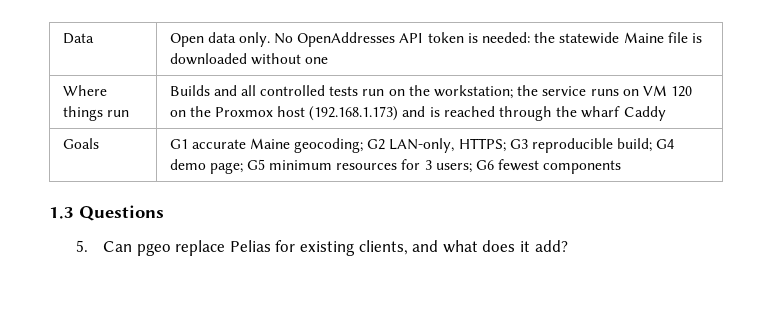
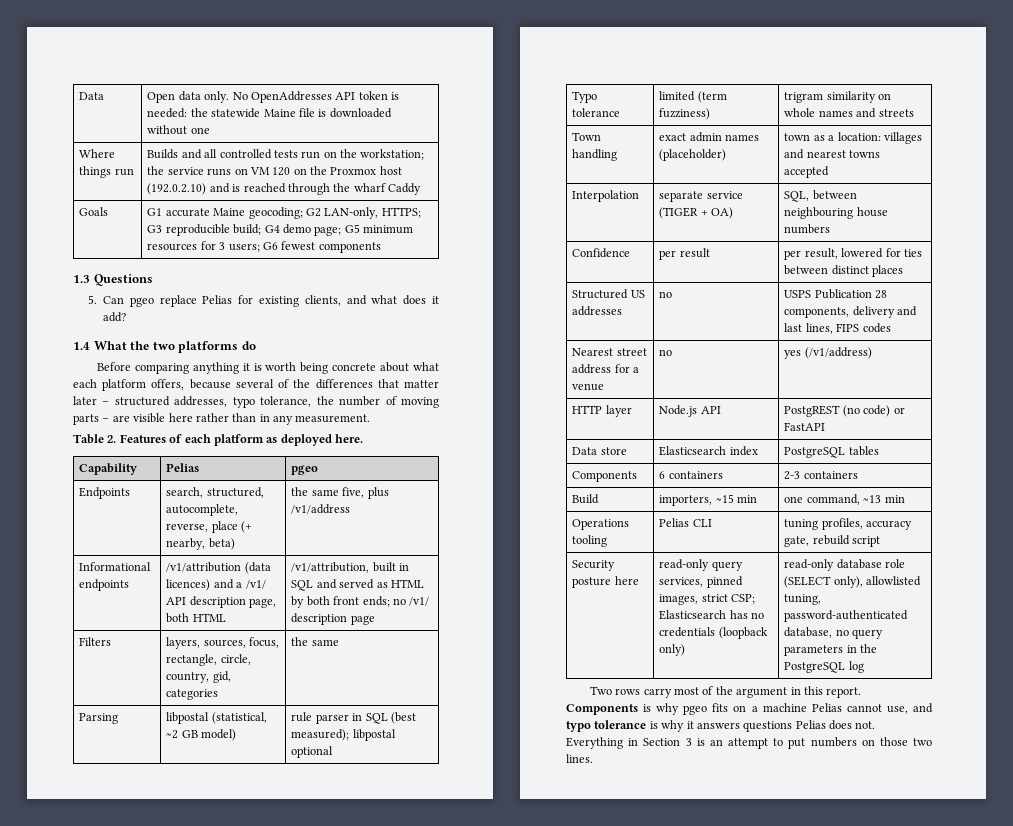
- Where things run | Builds and all controlled tests run on the workstation; the service runs on VM 120 on the Proxmox host (192.168.1.173) and is reached through the wharf Caddy
+ Where things run | Builds and all controlled tests run on the workstation; the service runs on VM 120 on the Proxmox host (192.0.2.10) and is reached through the wharf Caddy
+ 1.4 What the two platforms do
+ Before comparing anything it is worth being concrete about what each platform offers, because several of the differences that matter later – structured addresses, typo tolerance, the number of moving parts – are visible here rather than in any measurement.
+ Table 2. Features of each platform as deployed here.
+ Capability | Pelias | pgeo
+ Endpoints | search, structured, autocomplete, reverse, place (+ nearby, beta) | the same five, plus /v1/address
+ Informational endpoints | /v1/attribution (data licences) and a /v1/ API description page, both HTML | /v1/attribution, built in SQL and served as HTML by both front ends; no /v1/ description page
+ Filters | layers, sources, focus, rectangle, circle, country, gid, categories | the same
+ Parsing | libpostal (statistical, ~2 GB model) | rule parser in SQL (best measured); libpostal optional
+ Typo tolerance | limited (term fuzziness) | trigram similarity on whole names and streets
+ Town handling | exact admin names (placeholder) | town as a location: villages and nearest towns accepted
+ Interpolation | separate service (TIGER + OA) | SQL, between neighbouring house numbers
+ Confidence | per result | per result, lowered for ties between distinct places
+ Structured US addresses | no | USPS Publication 28 components, delivery and last lines, FIPS codes
+ Nearest street address for a venue | no | yes (/v1/address)
+ HTTP layer | Node.js API | PostgREST (no code) or FastAPI
+ Data store | Elasticsearch index | PostgreSQL tables
+ Components | 6 containers | 2-3 containers
+ Build | importers, ~15 min | one command, ~13 min
+ Operations tooling | Pelias CLI | tuning profiles, accuracy gate, rebuild script
+ Security posture here | read-only query services, pinned images, strict CSP; Elasticsearch has no credentials (loopback only) | read-only database role (SELECT only), allowlisted tuning, password-authenticated database, no query parameters in the PostgreSQL log
+ Two rows carry most of the argument in this report. Components is why pgeo fits on a machine Pelias cannot use, and typo tolerance is why it answers questions Pelias does not. Everything in Section 3 is an attempt to put numbers on those two lines.

